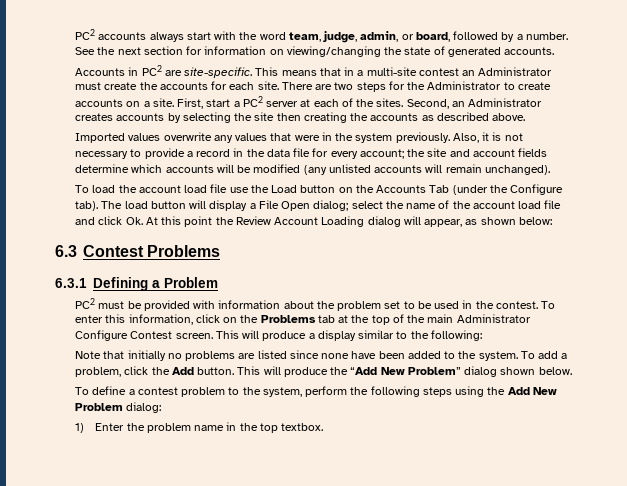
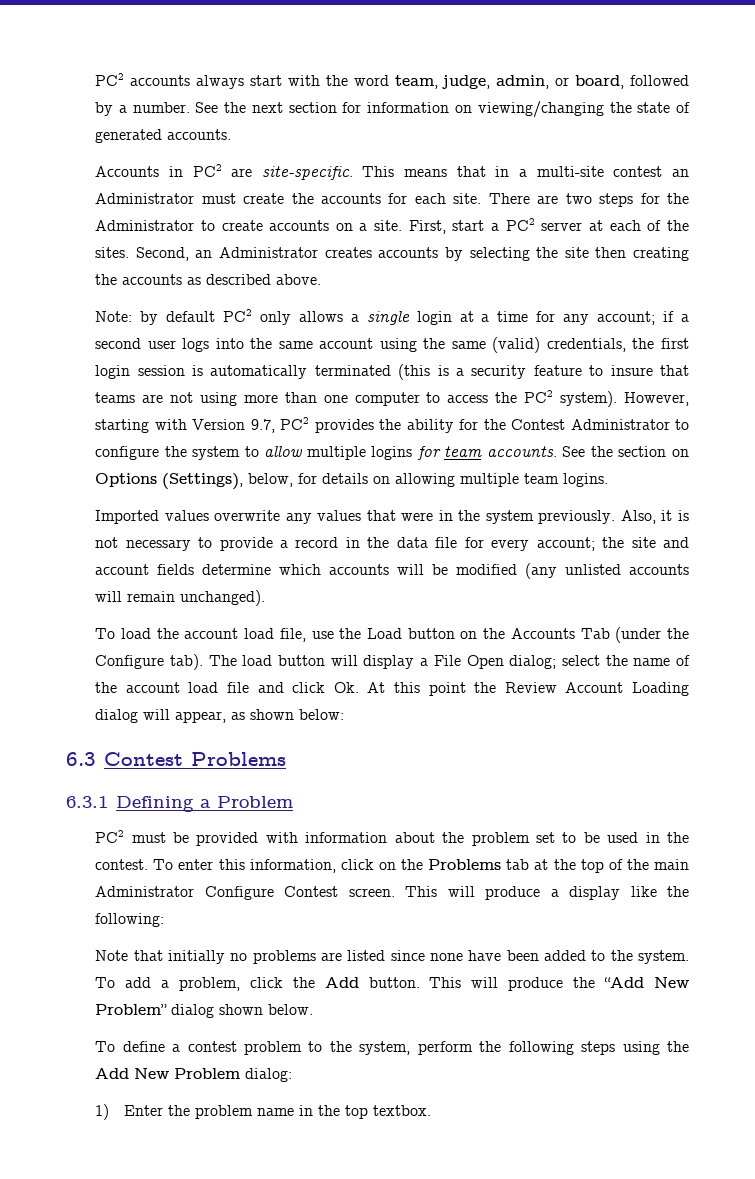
+ Note: by default PC2 only allows a single login at a time for any account; if a second user logs into the same account using the same (valid) credentials, the first login session is automatically terminated (this is a security feature to insure that teams are not using more than one computer to access the PC2 system). However, starting with Version 9.7, PC2 provides the ability for the Contest Administrator to configure the system to allow multiple logins for team accounts. See the section on Options (Settings), below, for details on allowing multiple team logins.
- To load the account load file use the Load button on the Accounts Tab (under the Configure tab).
+ To load the account load file, use the Load button on the Accounts Tab (under the Configure tab).
- This will produce a display similar to the following:
+ This will produce a display like the following:

